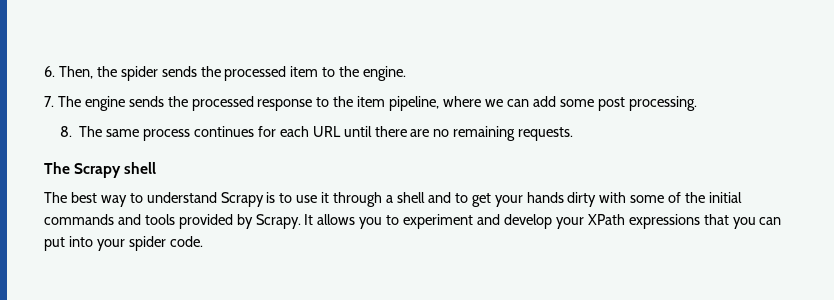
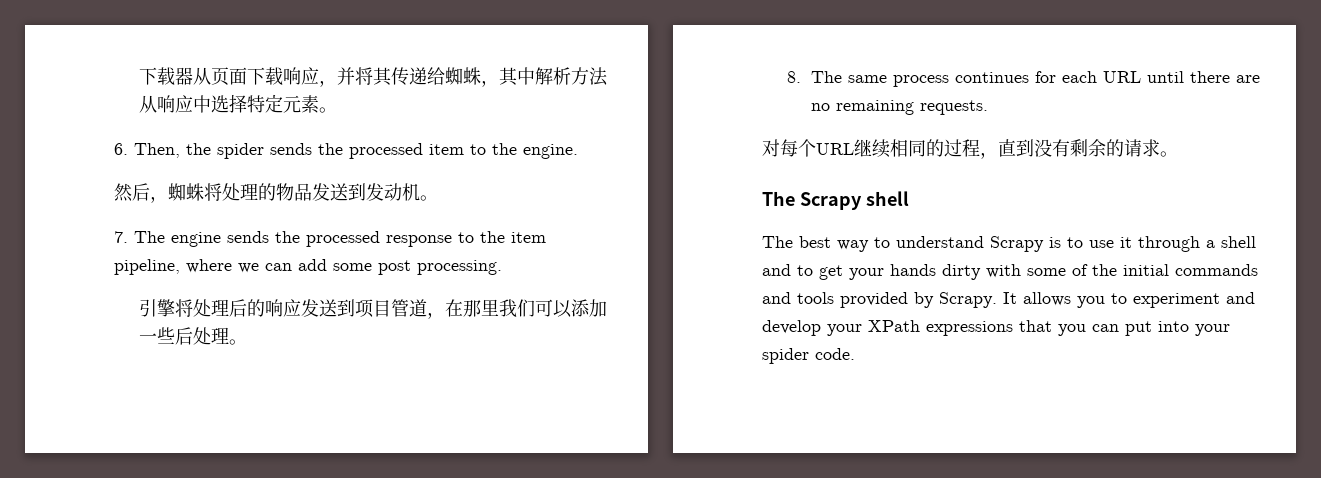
+ 下载器从页面下载响应，并将其传递给蜘蛛，其中解析方法从响应中选择特定元素。
+ 然后，蜘蛛将处理的物品发送到发动机。
+ 引擎将处理后的响应发送到项目管道，在那里我们可以添加一些后处理。
+ 对每个URL继续相同的过程，直到没有剩余的请求。

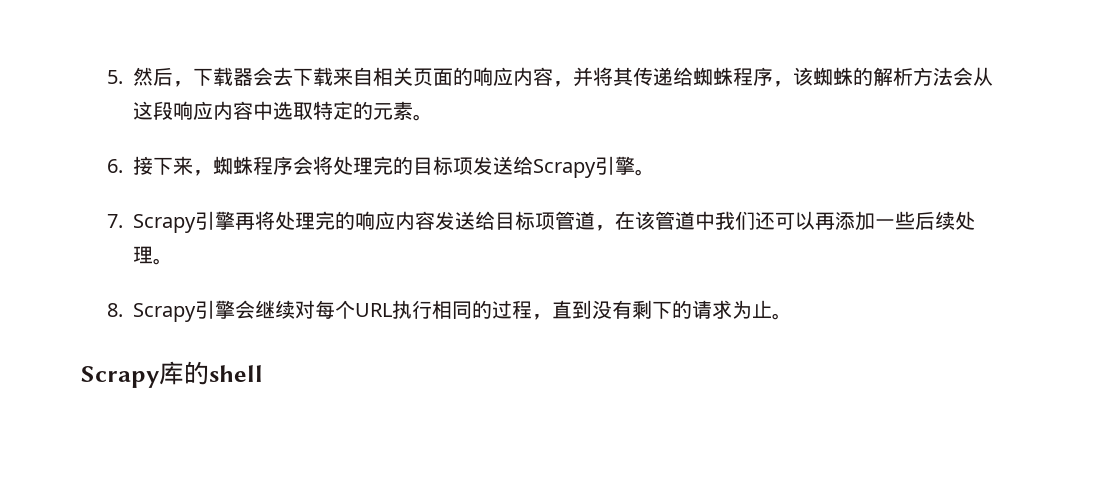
- 下载器从页面下载响应，并将其传递给蜘蛛，其中解析方法从响应中选择特定元素。
- 6. Then, the spider sends the processed item to the engine.
- 然后，蜘蛛将处理的物品发送到发动机。
- 7. The engine sends the processed response to the item pipeline, where we can add some post processing.
- 引擎将处理后的响应发送到项目管道，在那里我们可以添加一些后处理。
+ 5.然后，下载器会去下载来自相关页面的响应内容，并将其传递给蜘蛛程序，该蜘蛛的解析方法会从这段响应内容中选取特定的元素。
+ 6.接下来，蜘蛛程序会将处理完的目标项发送给Scrapy引擎。
+ 7. Scrapy引擎再将处理完的响应内容发送给目标项管道，在该管道中我们还可以再添加一些后续处理。
- 8. The same process continues for each URL until there are no remaining requests.
- 对每个URL继续相同的过程，直到没有剩余的请求。
- The Scrapy shell
- The best way to understand Scrapy is to use it through a shell and to get your hands dirty with some of the initial commands and tools provided by Scrapy. It allows you to experiment and develop your XPath expressions that you can put into your spider code.
+ 8. Scrapy引擎会继续对每个URL执行相同的过程，直到没有剩下的请求为止。
+ Scrapy库的shell

